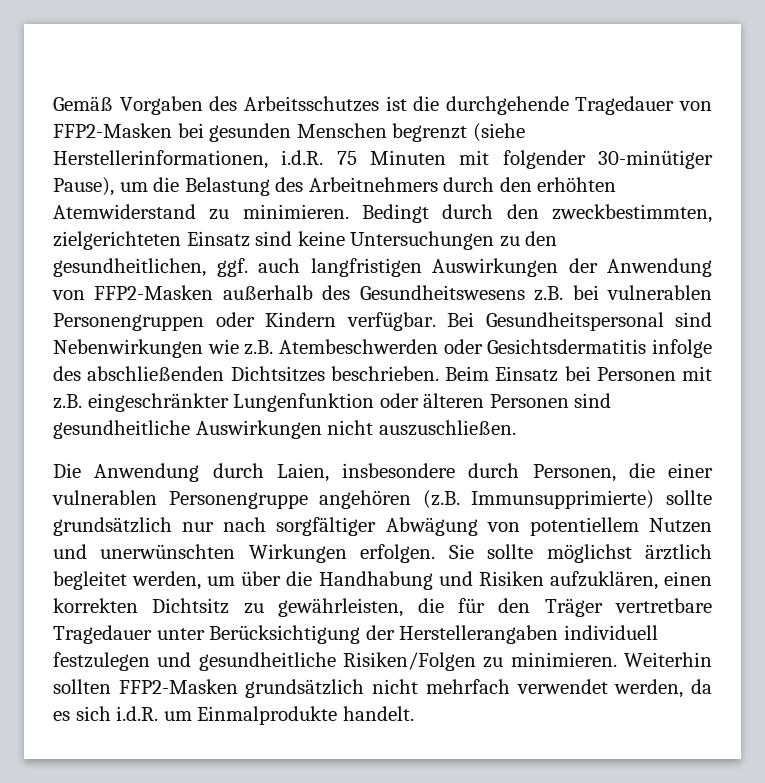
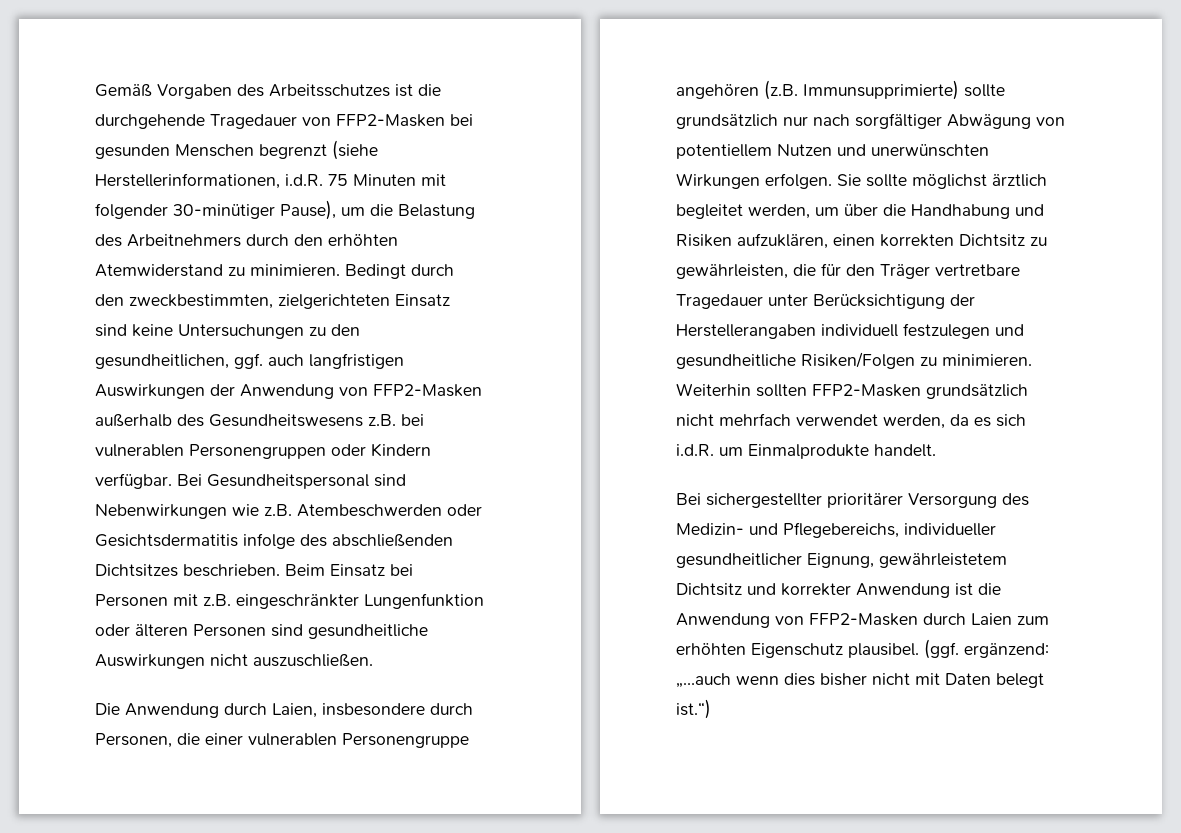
+ Bei sichergestellter prioritärer Versorgung des Medizin- und Pflegebereichs, individueller gesundheitlicher Eignung, gewährleistetem Dichtsitz und korrekter Anwendung ist die Anwendung von FFP2-Masken durch Laien zum erhöhten Eigenschutz plausibel. (ggf. ergänzend: „…auch wenn dies bisher nicht mit Daten belegt ist.“)

